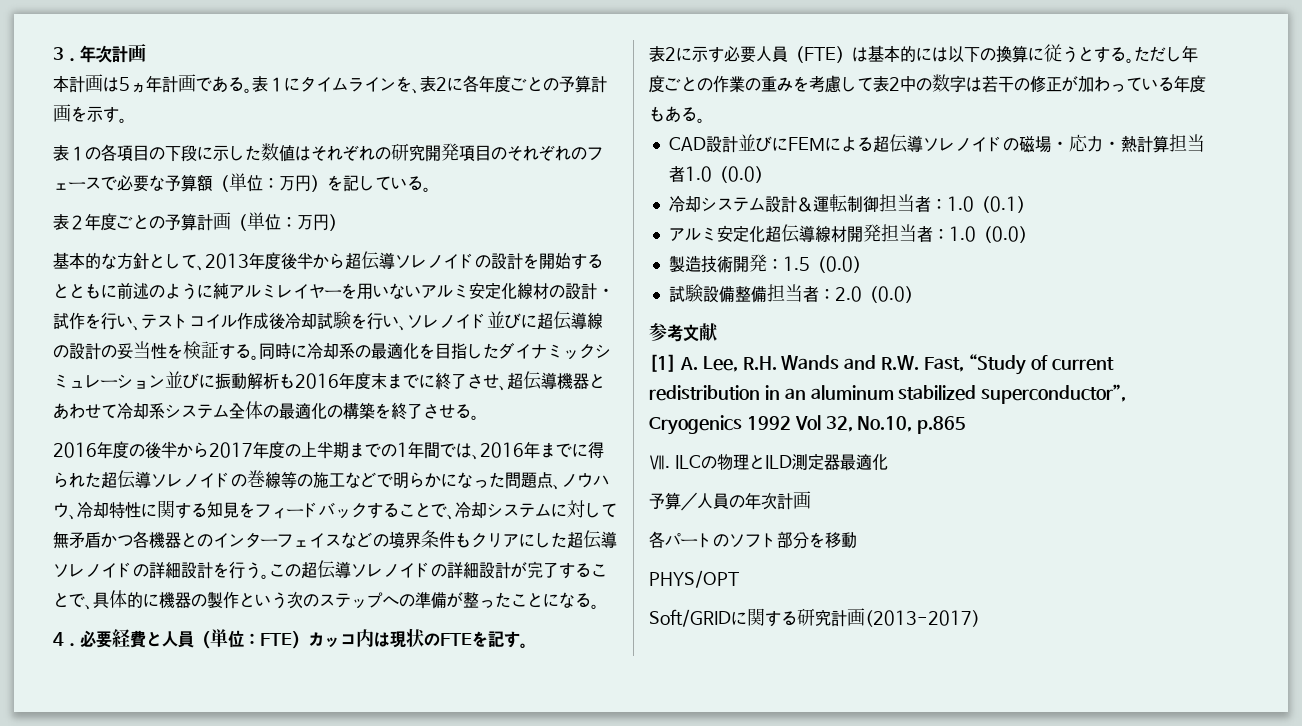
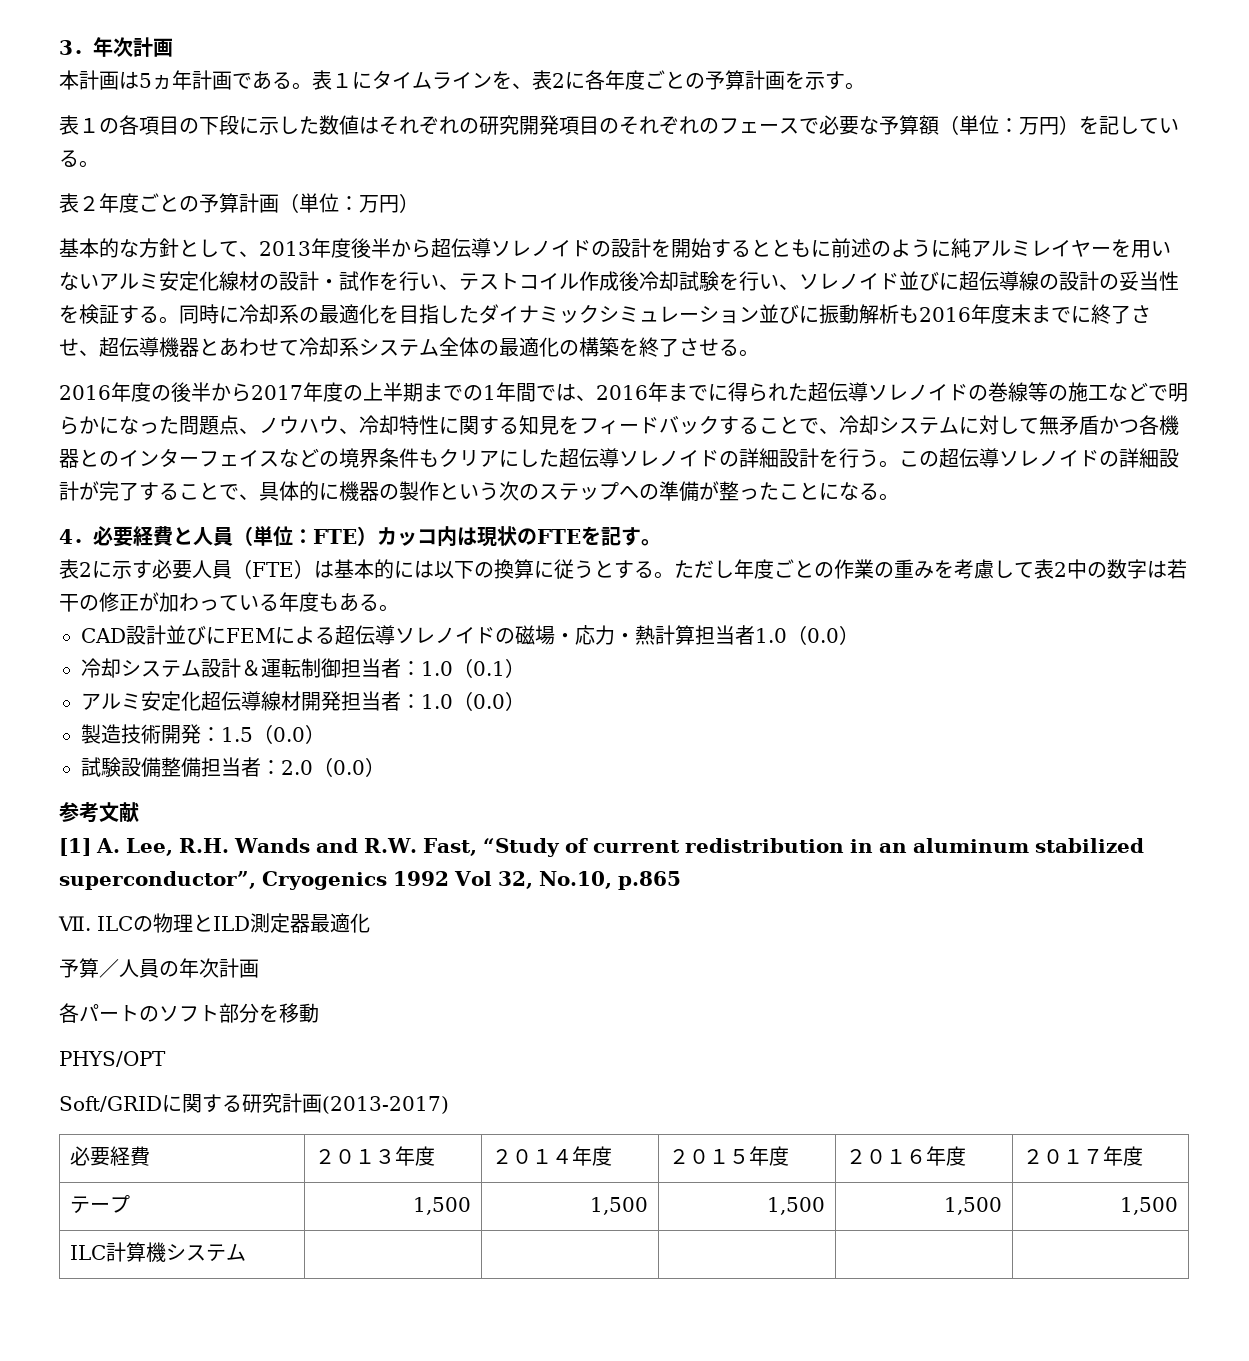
+ 必要経費 | ２０１３年度 | ２０１４年度 | ２０１５年度 | ２０１６年度 | ２０１７年度
+ テープ | 1,500 | 1,500 | 1,500 | 1,500 | 1,500
+ ILC計算機システム | | | | |

